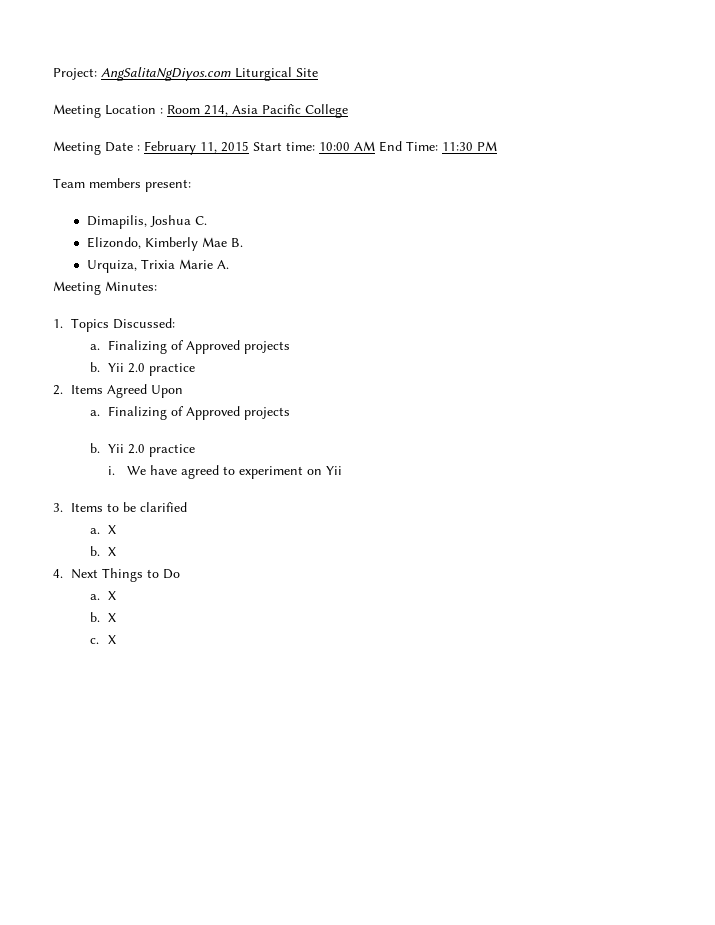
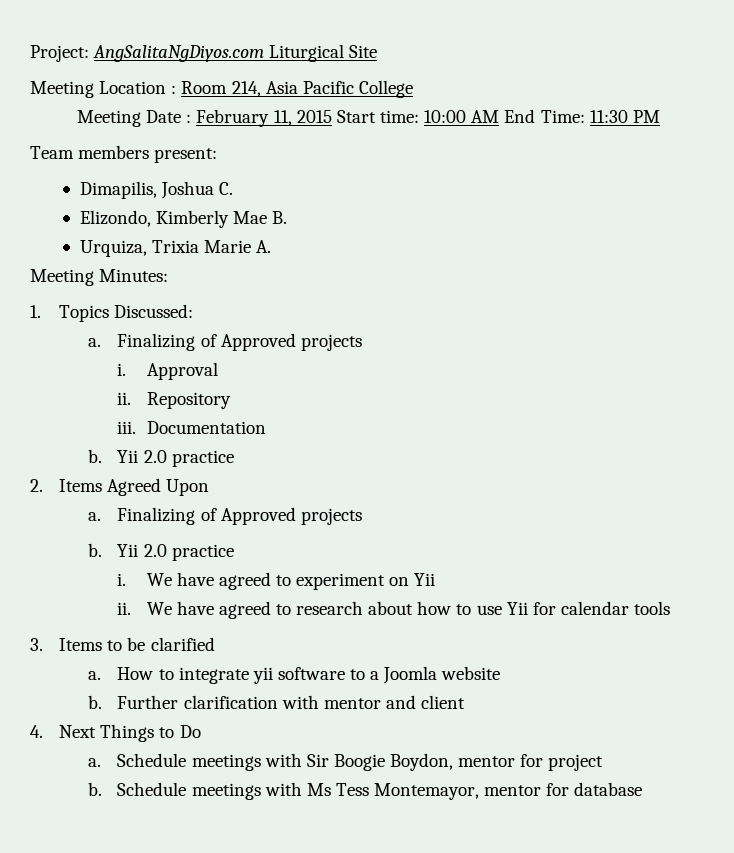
+ i. Approval
+ ii. Repository
+ iii. Documentation
+ ii. We have agreed to research about how to use Yii for calendar tools
  3. Items to be clarified
- a. X
- b. X
+ a. How to integrate yii software to a Joomla website
+ b. Further clarification with mentor and client
  4. Next Things to Do
- a. X
- b. X
- c. X
+ a. Schedule meetings with Sir Boogie Boydon, mentor for project
+ b. Schedule meetings with Ms Tess Montemayor, mentor for database

